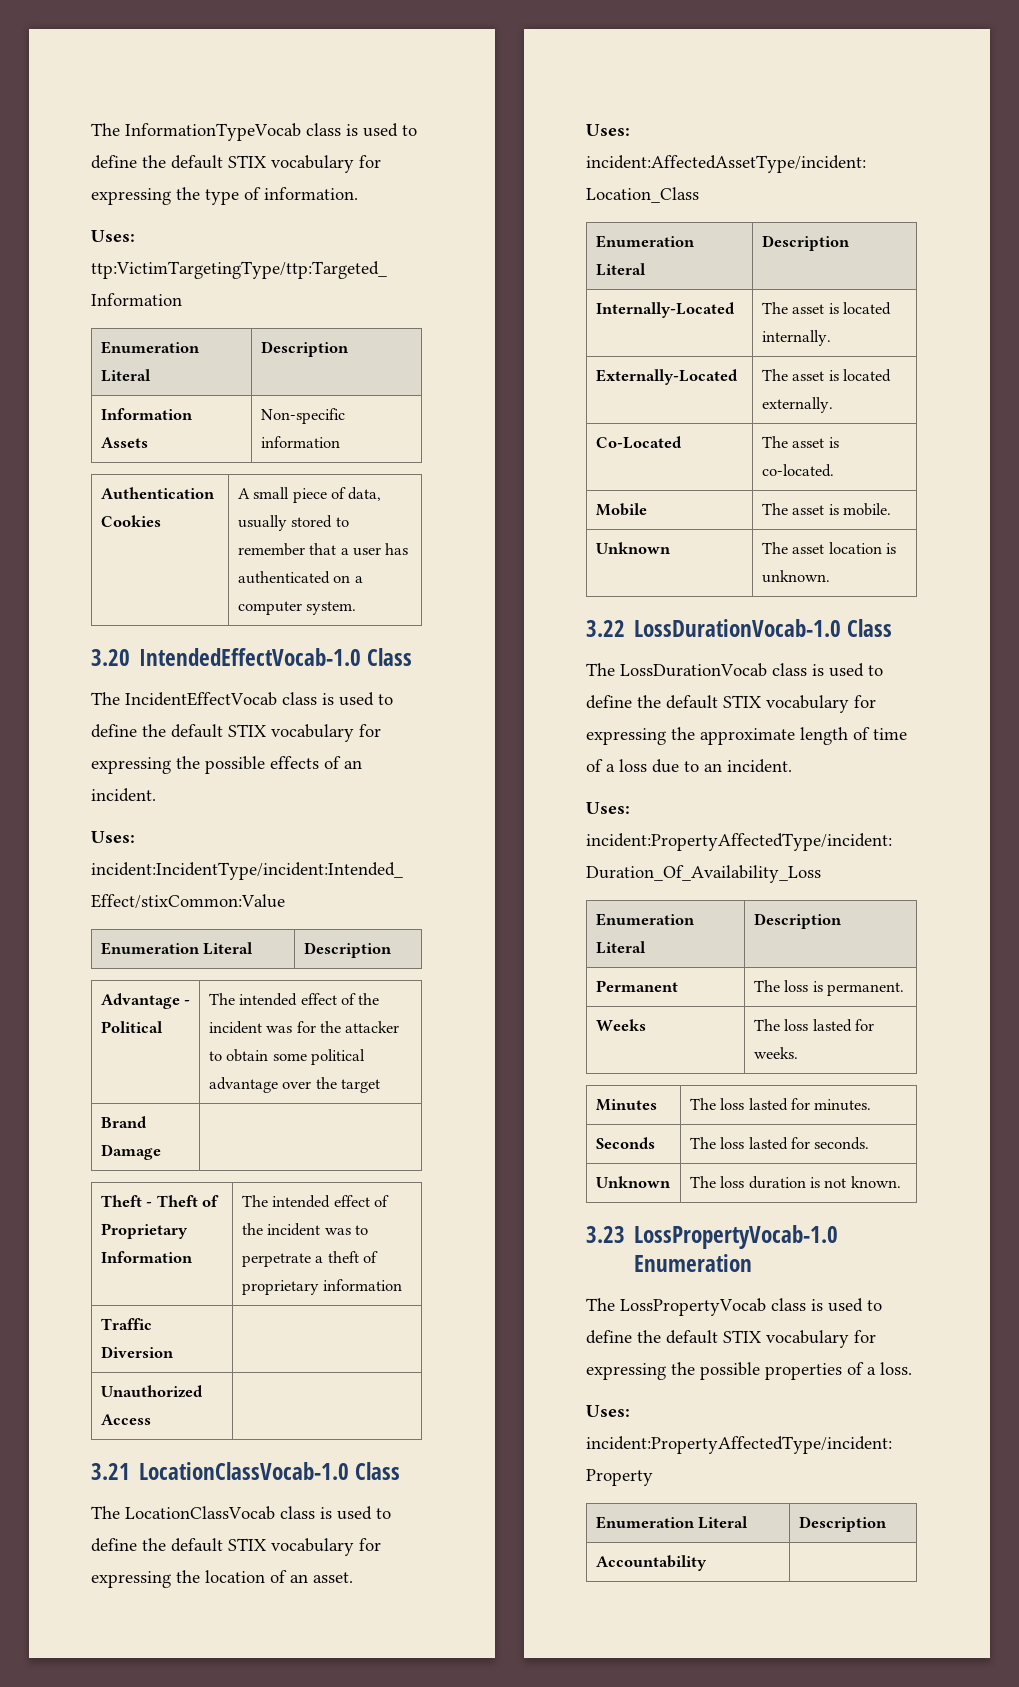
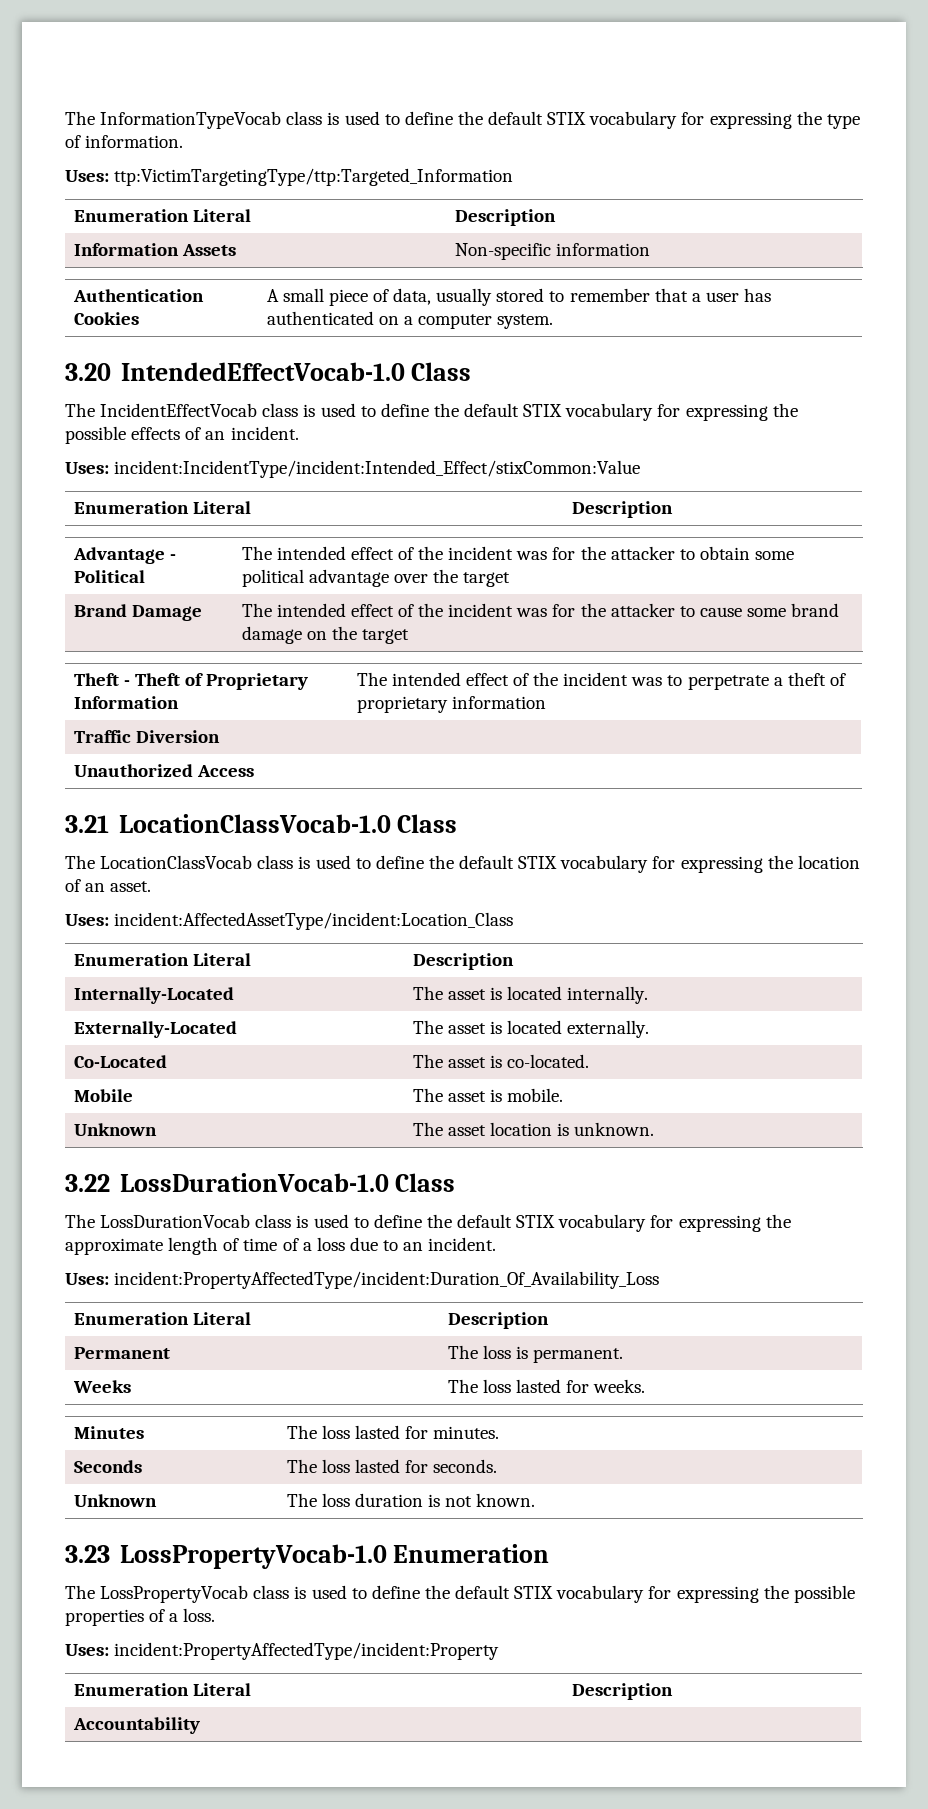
- Brand Damage |
+ Brand Damage | The intended effect of the incident was for the attacker to cause some brand damage on the target

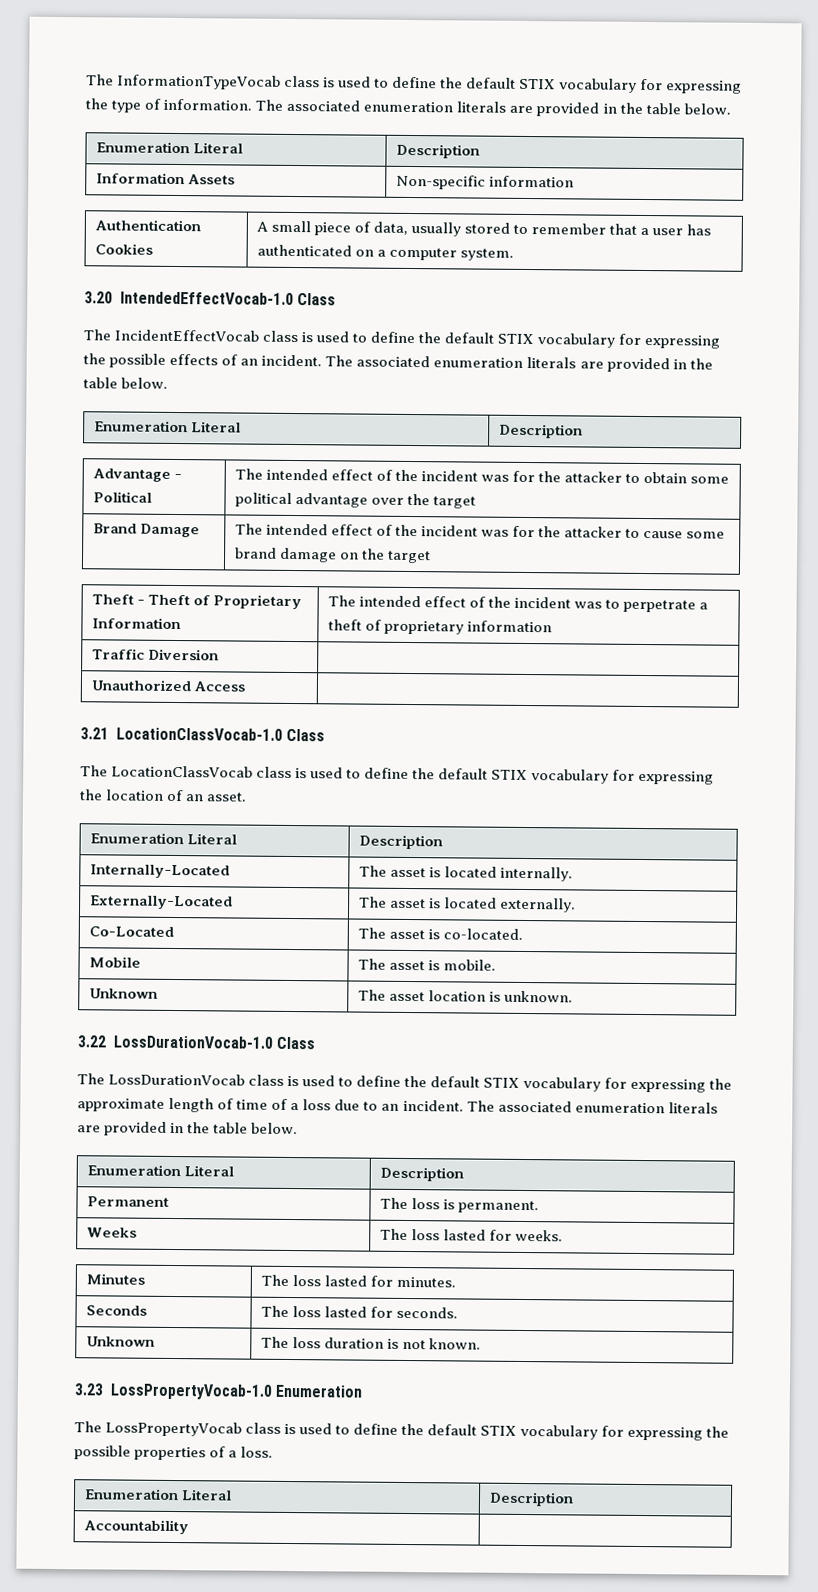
- The InformationTypeVocab class is used to define the default STIX vocabulary for expressing the type of information.
- Uses: ttp:VictimTargetingType/ttp:Targeted_Information
+ The InformationTypeVocab class is used to define the default STIX vocabulary for expressing the type of information. The associated enumeration literals are provided in the table below.
- The IncidentEffectVocab class is used to define the default STIX vocabulary for expressing the possible effects of an incident.
- Uses: incident:IncidentType/incident:Intended_Effect/stixCommon:Value
+ The IncidentEffectVocab class is used to define the default STIX vocabulary for expressing the possible effects of an incident. The associated enumeration literals are provided in the table below.
- Uses: incident:AffectedAssetType/incident:Location_Class
- The LossDurationVocab class is used to define the default STIX vocabulary for expressing the approximate length of time of a loss due to an incident.
- Uses: incident:PropertyAffectedType/incident:Duration_Of_Availability_Loss
+ The LossDurationVocab class is used to define the default STIX vocabulary for expressing the approximate length of time of a loss due to an incident. The associated enumeration literals are provided in the table below.
- Uses: incident:PropertyAffectedType/incident:Property

